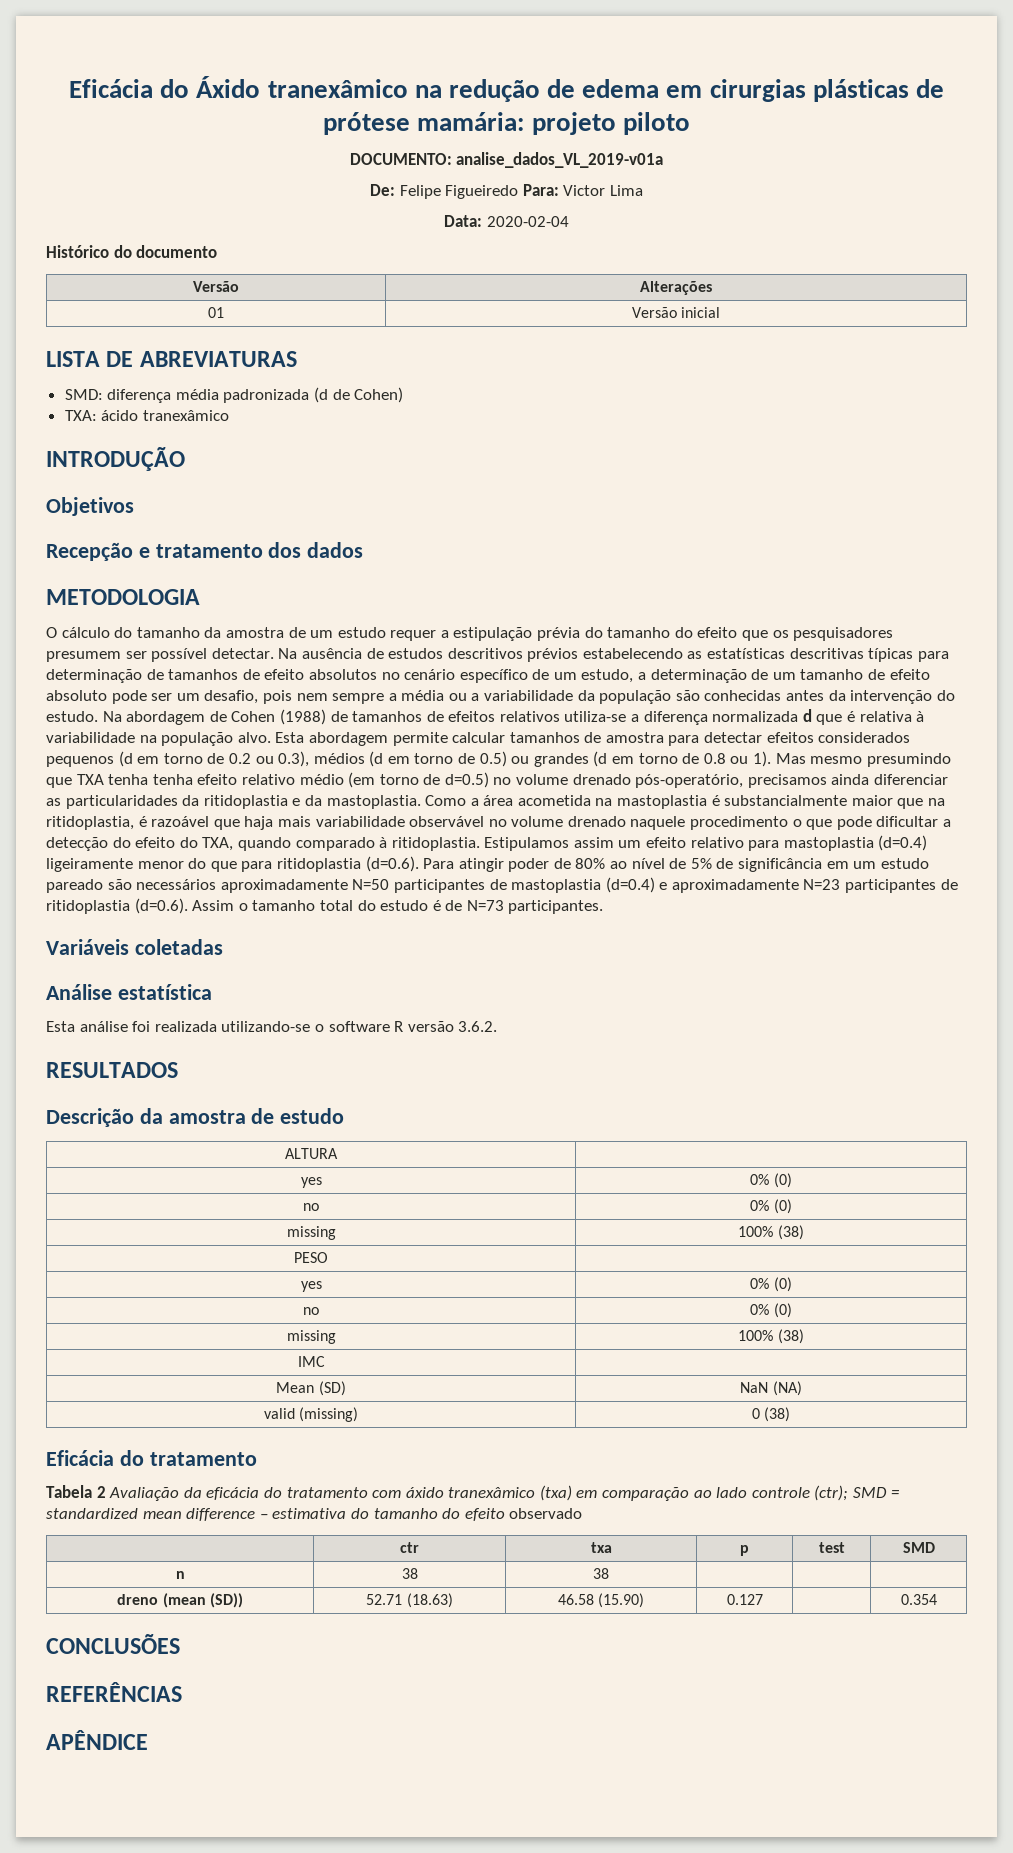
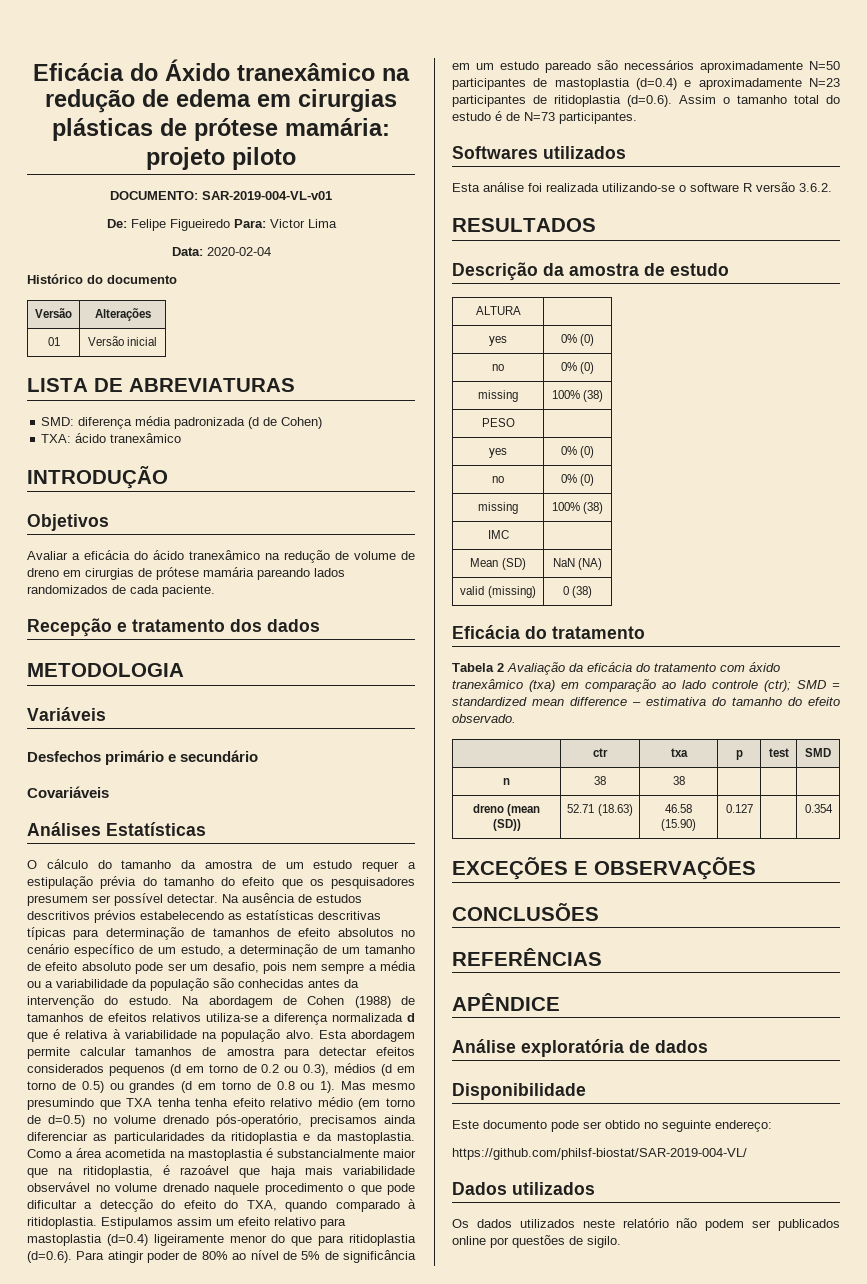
- DOCUMENTO: analise_dados_VL_2019-v01a
+ DOCUMENTO: SAR-2019-004-VL-v01
+ Avaliar a eficácia do ácido tranexâmico na redução de volume de dreno em cirurgias de prótese mamária pareando lados randomizados de cada paciente.
+ Variáveis
+ Desfechos primário e secundário
+ Covariáveis
+ Análises Estatísticas
- Variáveis coletadas
- Análise estatística
+ Softwares utilizados
- Tabela 2 Avaliação da eficácia do tratamento com áxido tranexâmico (txa) em comparação ao lado controle (ctr); SMD = standardized mean difference – estimativa do tamanho do efeito observado
+ Tabela 2 Avaliação da eficácia do tratamento com áxido tranexâmico (txa) em comparação ao lado controle (ctr); SMD = standardized mean difference – estimativa do tamanho do efeito observado.
+ EXCEÇÕES E OBSERVAÇÕES
+ Análise exploratória de dados
+ Disponibilidade
+ Este documento pode ser obtido no seguinte endereço:
+ https://github.com/philsf-biostat/SAR-2019-004-VL/
+ Dados utilizados
+ Os dados utilizados neste relatório não podem ser publicados online por questões de sigilo.

